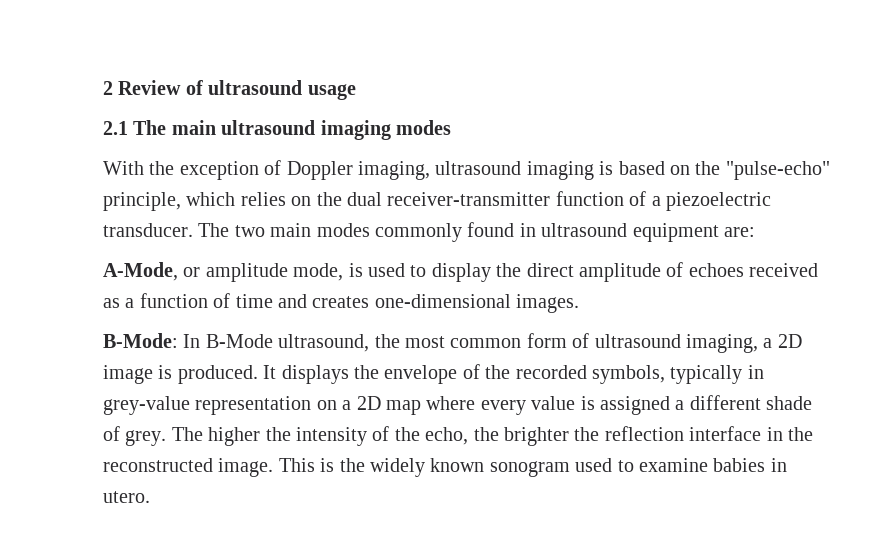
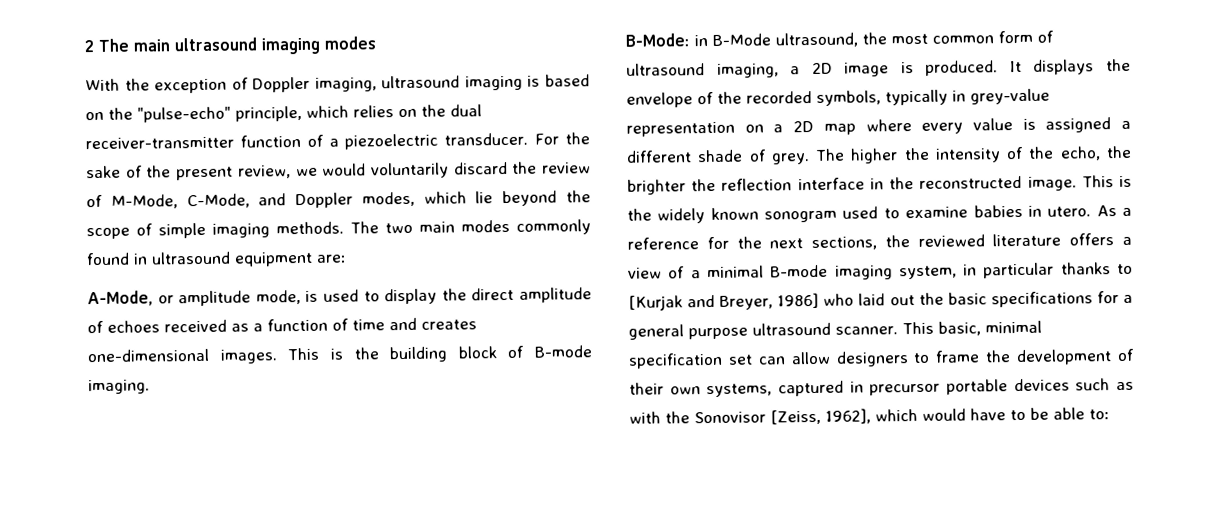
- 2 Review of ultrasound usage
- 2.1 The main ultrasound imaging modes
+ 2 The main ultrasound imaging modes
+ For the sake of the present review, we would voluntarily discard the review of M-Mode, C-Mode, and Doppler modes, which lie beyond the scope of simple imaging methods.
+ This is the building block of B-mode imaging.
- B-Mode: In B-Mode ultrasound, the most common form of ultrasound imaging, a 2D image is produced.
+ B-Mode: in B-Mode ultrasound, the most common form of ultrasound imaging, a 2D image is produced.
+ As a reference for the next sections, the reviewed literature offers a view of a minimal B-mode imaging system, in particular thanks to [Kurjak and Breyer, 1986] who laid out the basic specifications for a general purpose ultrasound scanner. This basic, minimal specification set can allow designers to frame the development of their own systems, captured in precursor portable devices such as with the Sonovisor [Zeiss, 1962], which would have to be able to:

